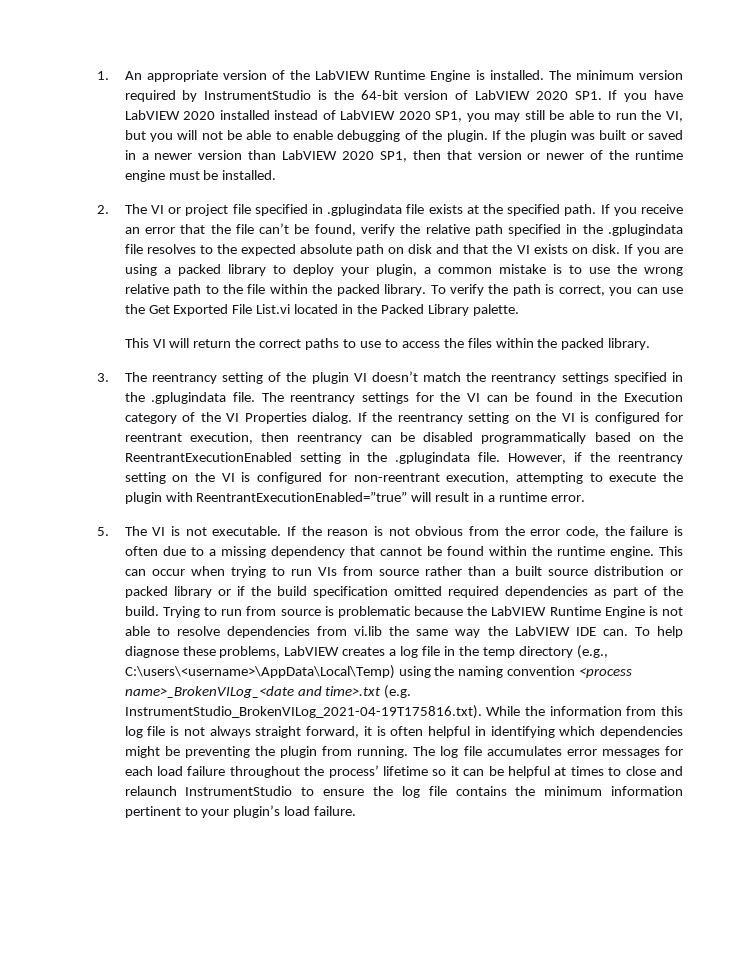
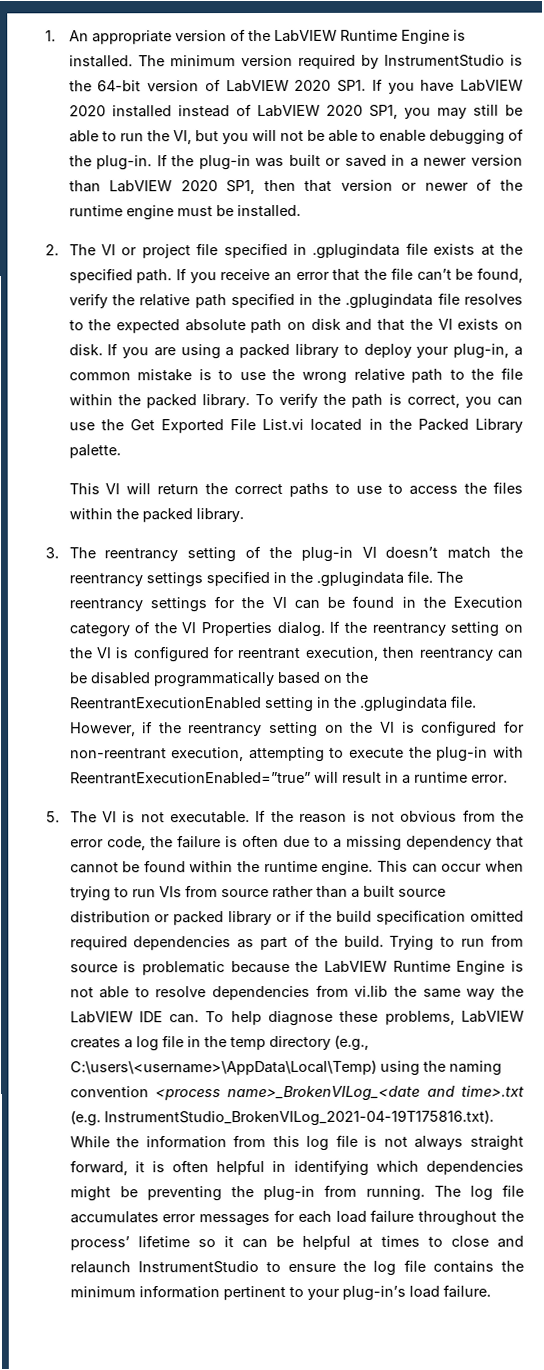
- The minimum version required by InstrumentStudio is the 64-bit version of LabVIEW 2020 SP1. If you have LabVIEW 2020 installed instead of LabVIEW 2020 SP1, you may still be able to run the VI, but you will not be able to enable debugging of the plugin. If the plugin was built or saved in a newer version than LabVIEW 2020 SP1, then that version or newer of the runtime engine must be installed.
+ The minimum version required by InstrumentStudio is the 64-bit version of LabVIEW 2020 SP1. If you have LabVIEW 2020 installed instead of LabVIEW 2020 SP1, you may still be able to run the VI, but you will not be able to enable debugging of the plug-in. If the plug-in was built or saved in a newer version than LabVIEW 2020 SP1, then that version or newer of the runtime engine must be installed.
- If you are using a packed library to deploy your plugin, a common mistake is to use the wrong relative path to the file within the packed library.
+ If you are using a packed library to deploy your plug-in, a common mistake is to use the wrong relative path to the file within the packed library.
- 3. The reentrancy setting of the plugin VI doesn’t match the reentrancy settings specified in the .gplugindata file.
+ 3. The reentrancy setting of the plug-in VI doesn’t match the reentrancy settings specified in the .gplugindata file.
- However, if the reentrancy setting on the VI is configured for non-reentrant execution, attempting to execute the plugin with ReentrantExecutionEnabled=”true” will result in a runtime error.
+ However, if the reentrancy setting on the VI is configured for non-reentrant execution, attempting to execute the plug-in with ReentrantExecutionEnabled=”true” will result in a runtime error.
- To help diagnose these problems, LabVIEW creates a log file in the temp directory (e.g., C:\users\<username>\AppData\Local\Temp) using the naming convention <process name>_BrokenVILog_<date and time>.txt (e.g. InstrumentStudio_BrokenVILog_2021-04-19T175816.txt). While the information from this log file is not always straight forward, it is often helpful in identifying which dependencies might be preventing the plugin from running.
+ To help diagnose these problems, LabVIEW creates a log file in the temp directory (e.g., C:\users\<username>\AppData\Local\Temp) using the naming convention <process name>_BrokenVILog_<date and time>.txt (e.g. InstrumentStudio_BrokenVILog_2021-04-19T175816.txt). While the information from this log file is not always straight forward, it is often helpful in identifying which dependencies might be preventing the plug-in from running.
- The log file accumulates error messages for each load failure throughout the process’ lifetime so it can be helpful at times to close and relaunch InstrumentStudio to ensure the log file contains the minimum information pertinent to your plugin’s load failure.
+ The log file accumulates error messages for each load failure throughout the process’ lifetime so it can be helpful at times to close and relaunch InstrumentStudio to ensure the log file contains the minimum information pertinent to your plug-in’s load failure.

